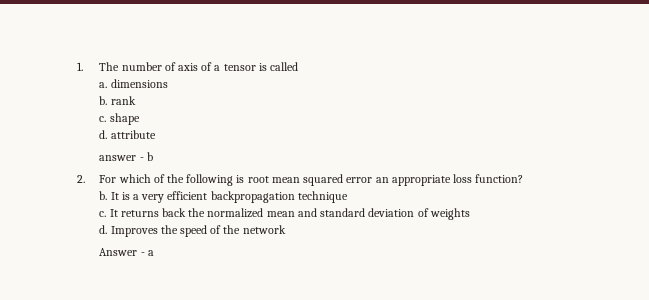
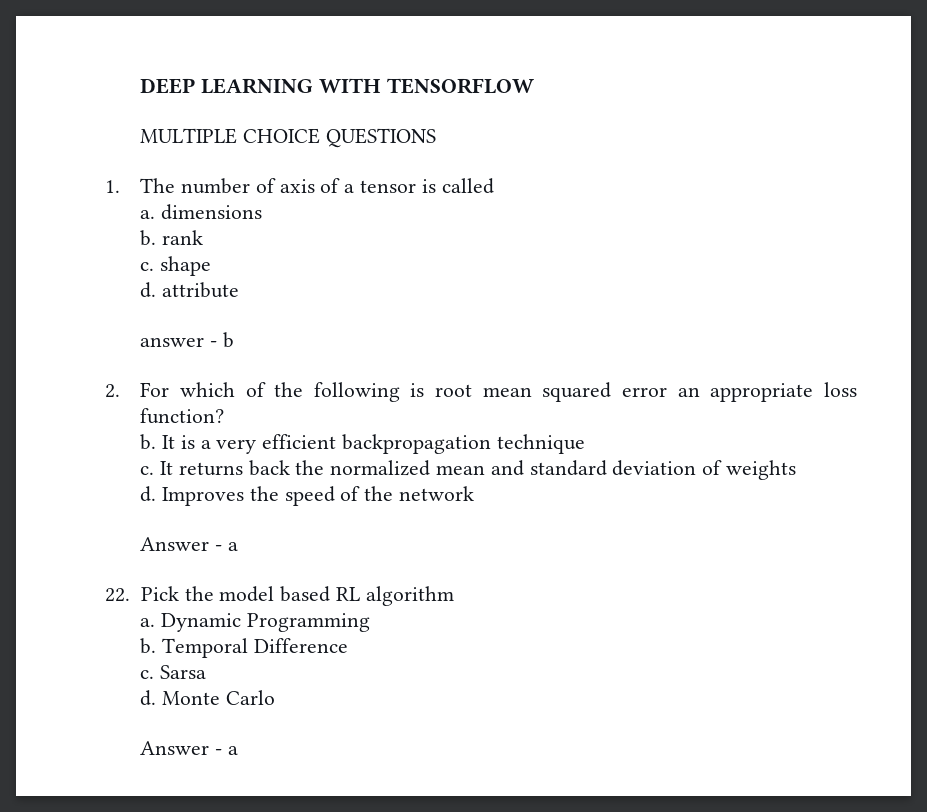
+ DEEP LEARNING WITH TENSORFLOW
+ MULTIPLE CHOICE QUESTIONS
+ 22. Pick the model based RL algorithm
+ a. Dynamic Programming
+ b. Temporal Difference
+ c. Sarsa
+ d. Monte Carlo
+ Answer - a

